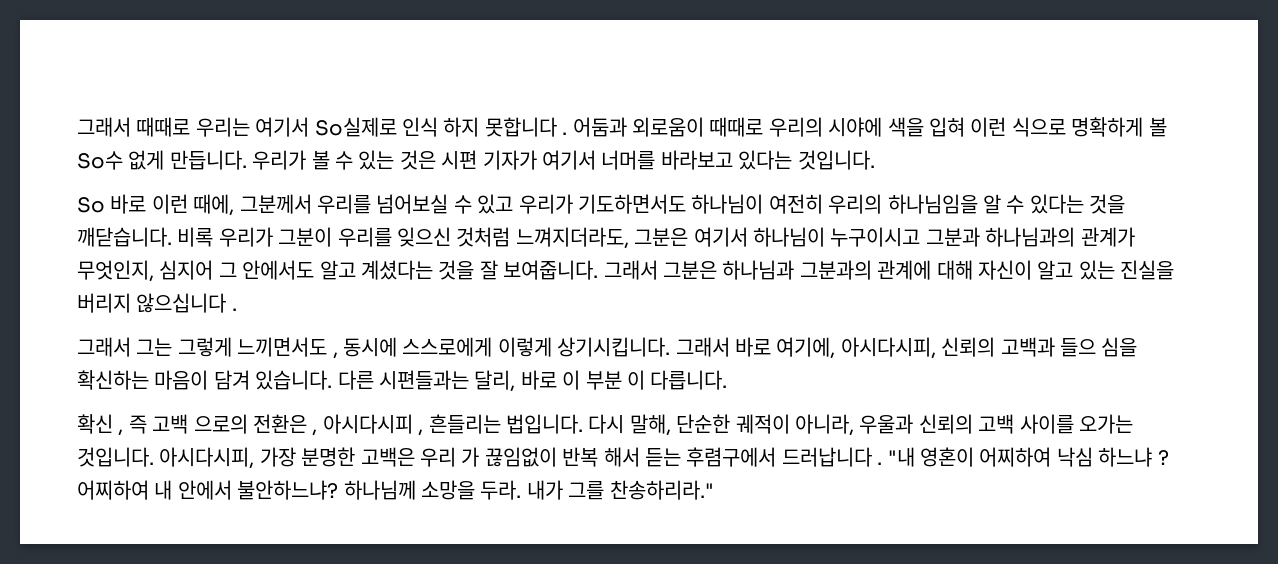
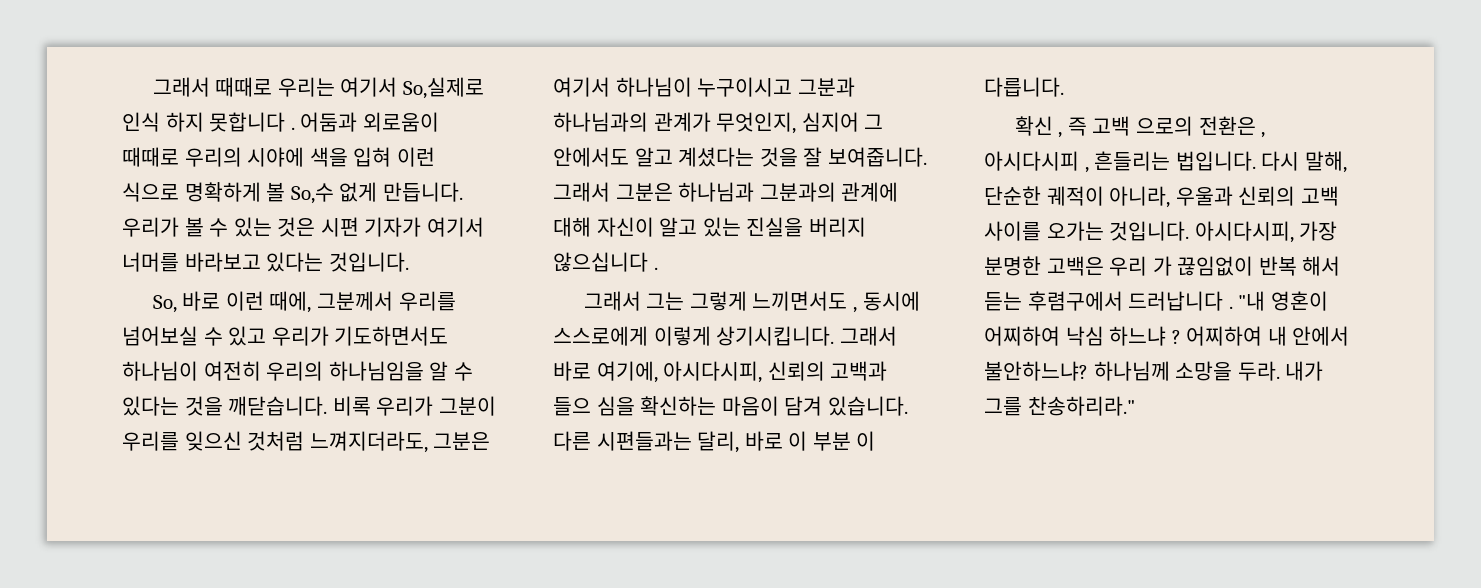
- 그래서 때때로 우리는 여기서 So실제로 인식 하지 못합니다 .
+ 그래서 때때로 우리는 여기서 So,실제로 인식 하지 못합니다 .
- 어둠과 외로움이 때때로 우리의 시야에 색을 입혀 이런 식으로 명확하게 볼 So수 없게 만듭니다.
+ 어둠과 외로움이 때때로 우리의 시야에 색을 입혀 이런 식으로 명확하게 볼 So,수 없게 만듭니다.
- So 바로 이런 때에, 그분께서 우리를 넘어보실 수 있고 우리가 기도하면서도 하나님이 여전히 우리의 하나님임을 알 수 있다는 것을 깨닫습니다.
+ So, 바로 이런 때에, 그분께서 우리를 넘어보실 수 있고 우리가 기도하면서도 하나님이 여전히 우리의 하나님임을 알 수 있다는 것을 깨닫습니다.

